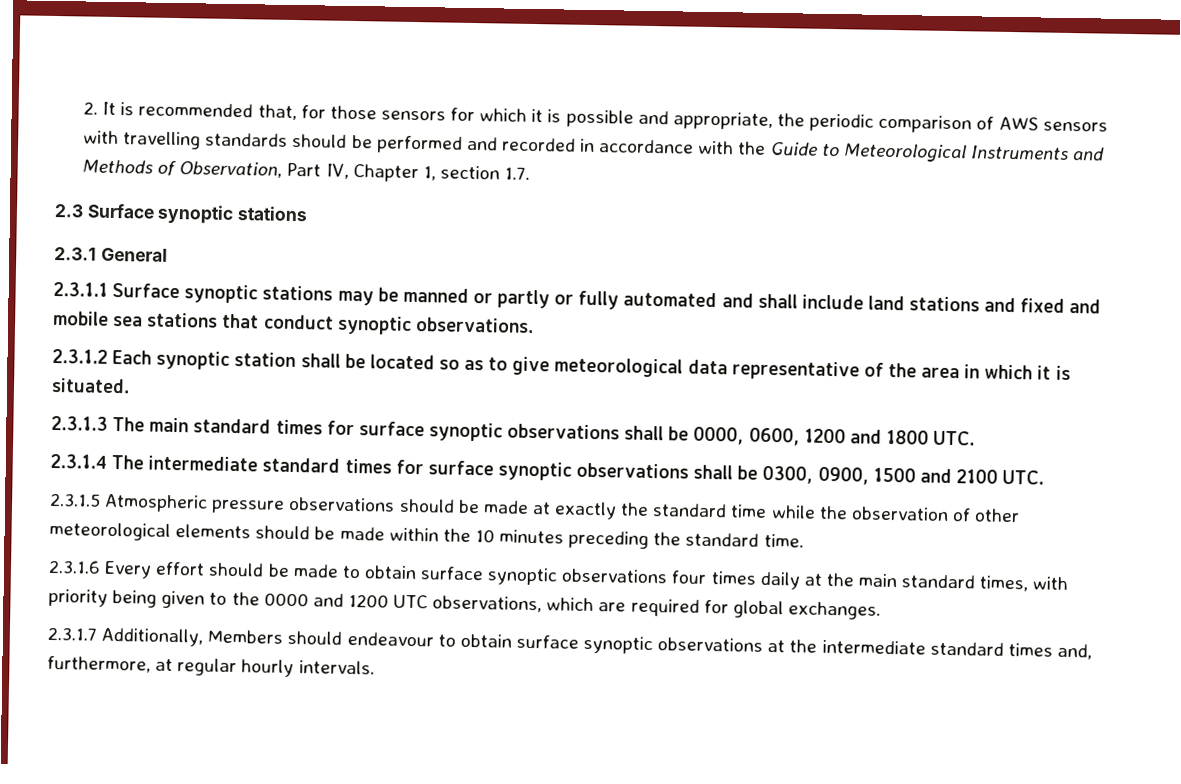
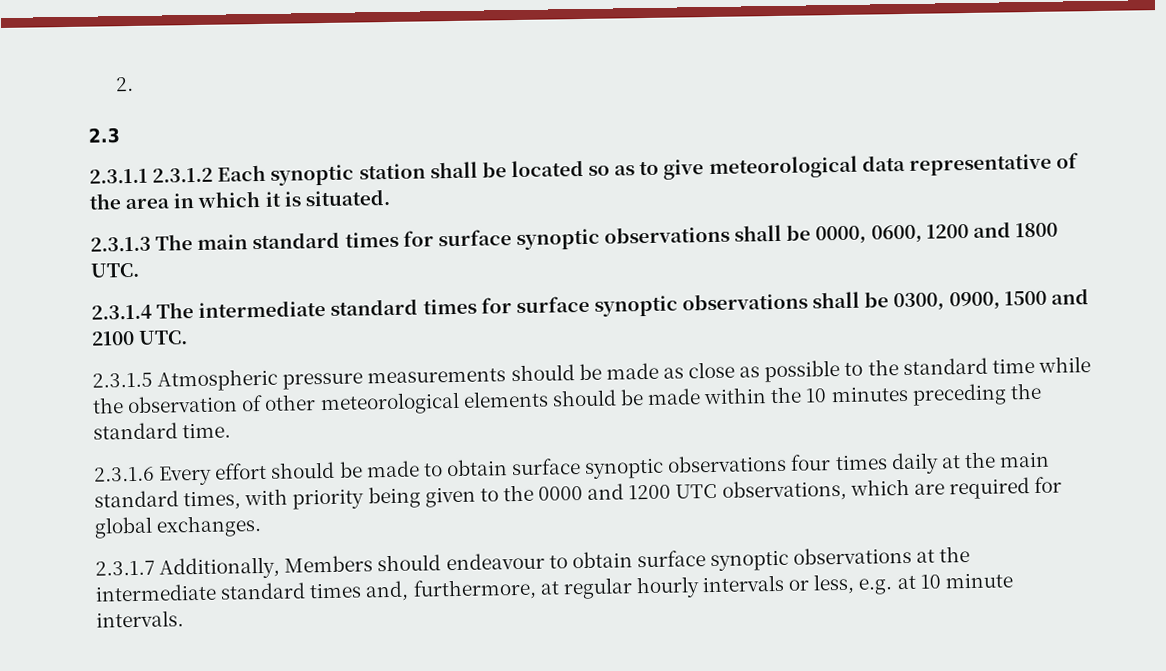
- 2. It is recommended that, for those sensors for which it is possible and appropriate, the periodic comparison of AWS sensors with travelling standards should be performed and recorded in accordance with the Guide to Meteorological Instruments and Methods of Observation, Part IV, Chapter 1, section 1.7.
- 2.3 Surface synoptic stations
- 2.3.1 General
- 2.3.1.1 Surface synoptic stations may be manned or partly or fully automated and shall include land stations and fixed and mobile sea stations that conduct synoptic observations.
- 2.3.1.2 Each synoptic station shall be located so as to give meteorological data representative of the area in which it is situated.
+ 2.
+ 2.3
+ 2.3.1.1 2.3.1.2 Each synoptic station shall be located so as to give meteorological data representative of the area in which it is situated.
- 2.3.1.5 Atmospheric pressure observations should be made at exactly the standard time while the observation of other meteorological elements should be made within the 10 minutes preceding the standard time.
+ 2.3.1.5 Atmospheric pressure measurements should be made as close as possible to the standard time while the observation of other meteorological elements should be made within the 10 minutes preceding the standard time.
- 2.3.1.7 Additionally, Members should endeavour to obtain surface synoptic observations at the intermediate standard times and, furthermore, at regular hourly intervals.
+ 2.3.1.7 Additionally, Members should endeavour to obtain surface synoptic observations at the intermediate standard times and, furthermore, at regular hourly intervals or less, e.g. at 10 minute intervals.

